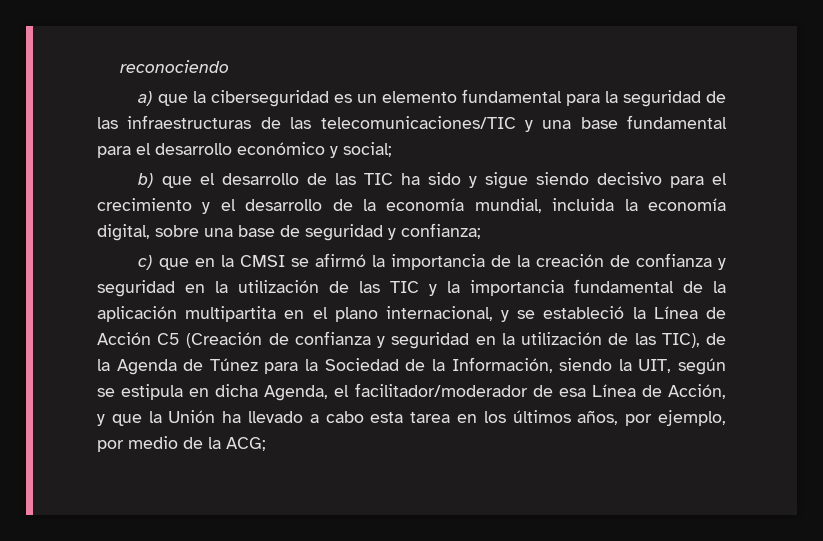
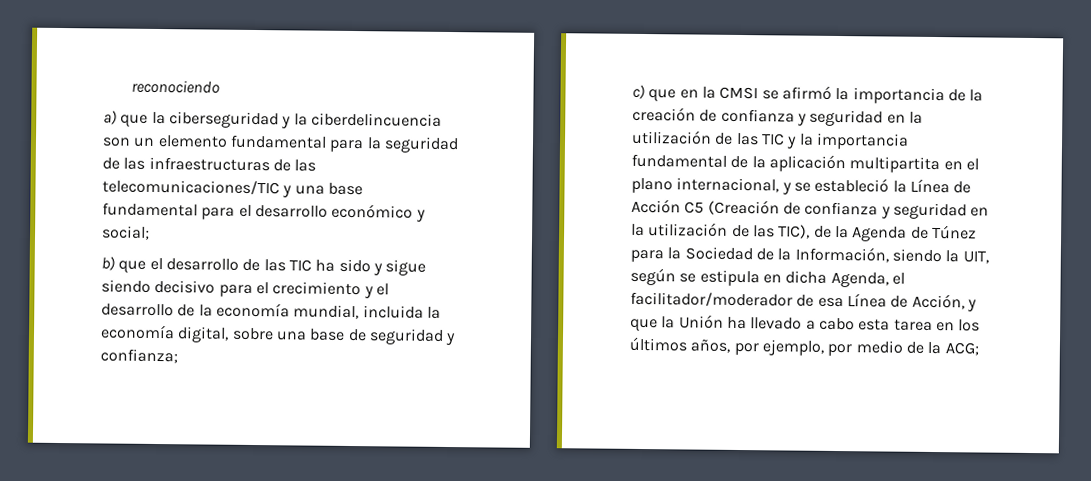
- a) que la ciberseguridad es un elemento fundamental para la seguridad de las infraestructuras de las telecomunicaciones/TIC y una base fundamental para el desarrollo económico y social;
+ a) que la ciberseguridad y la ciberdelincuencia son un elemento fundamental para la seguridad de las infraestructuras de las telecomunicaciones/TIC y una base fundamental para el desarrollo económico y social;

